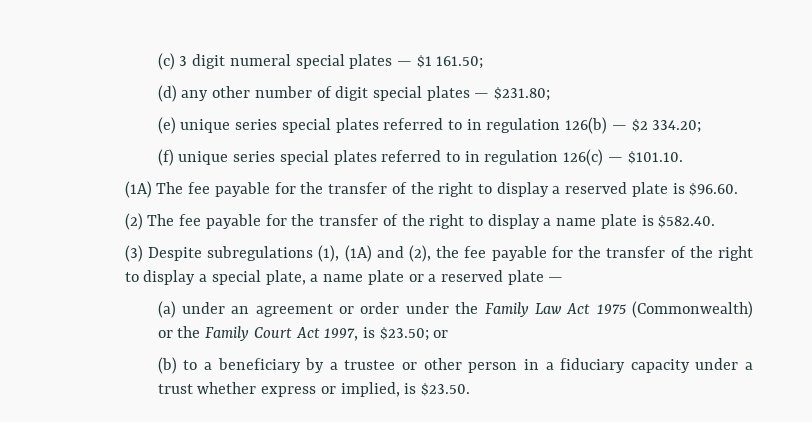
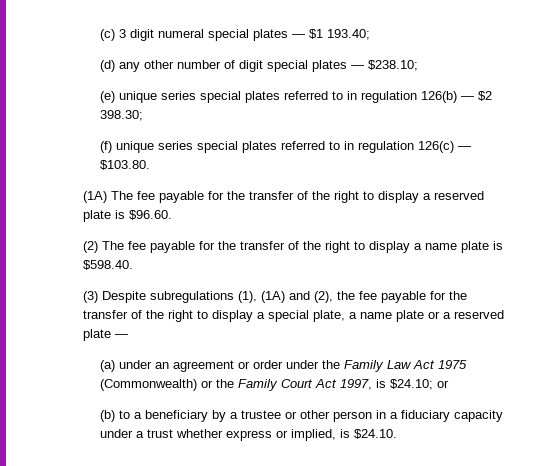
- (c) 3 digit numeral special plates — $1 161.50;
+ (c) 3 digit numeral special plates — $1 193.40;
- (d) any other number of digit special plates — $231.80;
+ (d) any other number of digit special plates — $238.10;
- (e) unique series special plates referred to in regulation 126(b) — $2 334.20;
+ (e) unique series special plates referred to in regulation 126(b) — $2 398.30;
- (f) unique series special plates referred to in regulation 126(c) — $101.10.
+ (f) unique series special plates referred to in regulation 126(c) — $103.80.
- (2) The fee payable for the transfer of the right to display a name plate is $582.40.
+ (2) The fee payable for the transfer of the right to display a name plate is $598.40.
- (a) under an agreement or order under the Family Law Act 1975 (Commonwealth) or the Family Court Act 1997, is $23.50; or
+ (a) under an agreement or order under the Family Law Act 1975 (Commonwealth) or the Family Court Act 1997, is $24.10; or
- (b) to a beneficiary by a trustee or other person in a fiduciary capacity under a trust whether express or implied, is $23.50.
+ (b) to a beneficiary by a trustee or other person in a fiduciary capacity under a trust whether express or implied, is $24.10.

